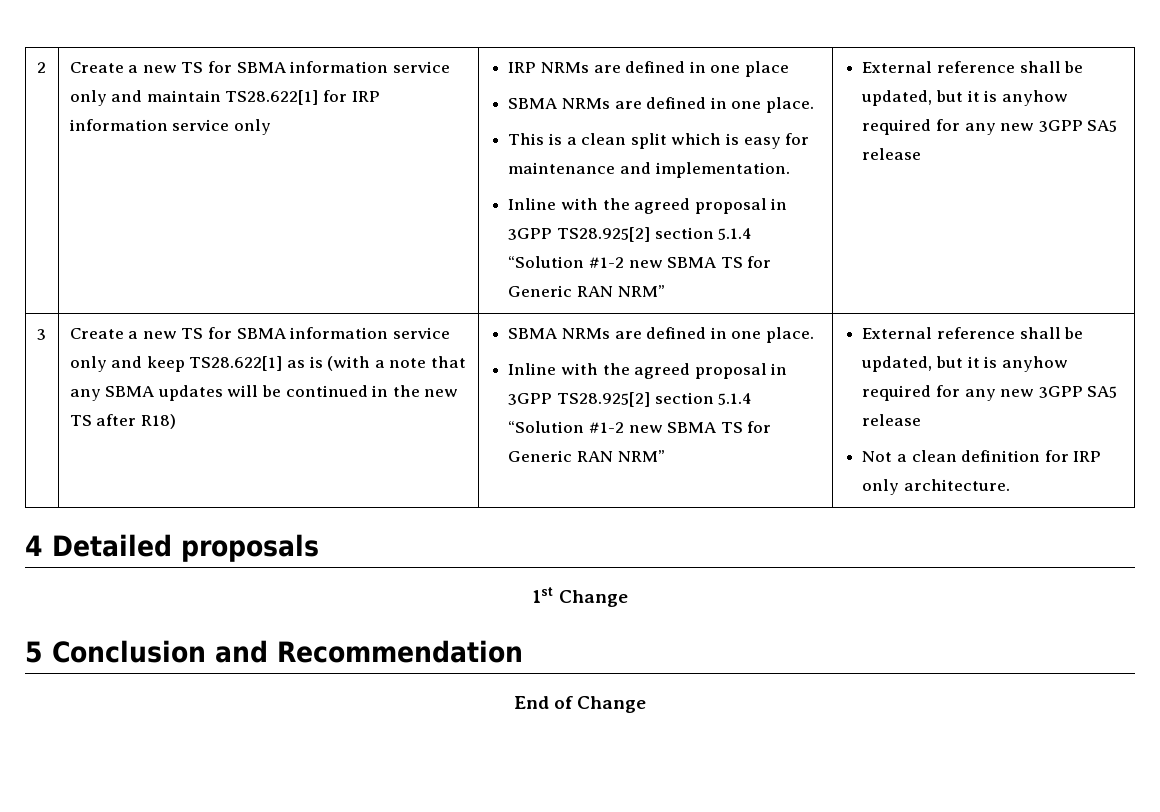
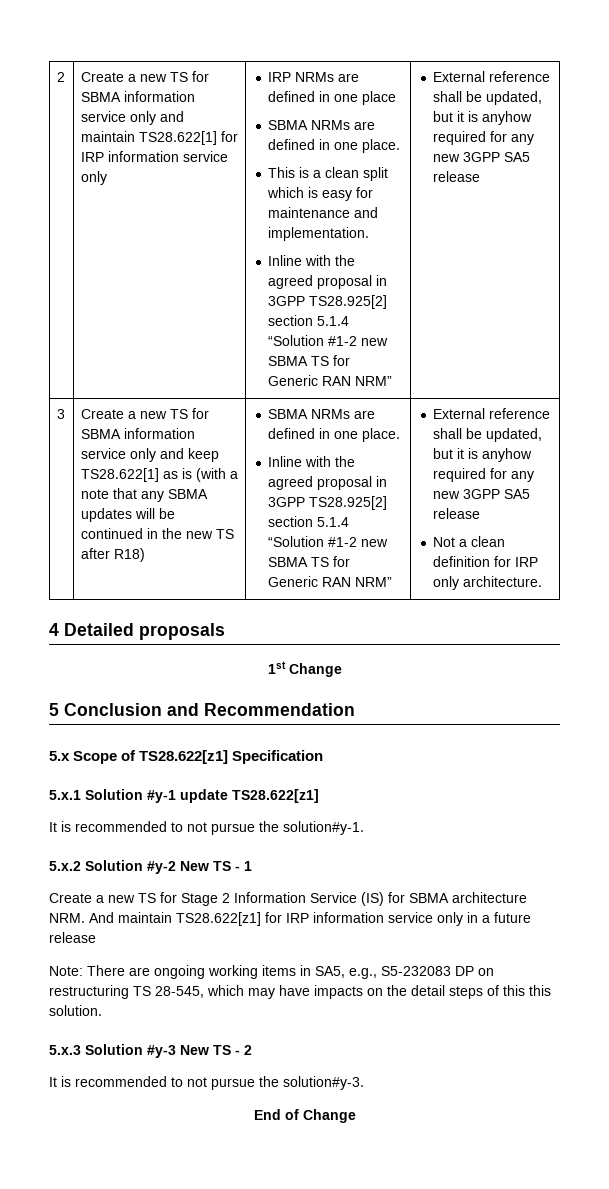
+ 5.x Scope of TS28.622[z1] Specification
+ 5.x.1 Solution #y-1 update TS28.622[z1]
+ It is recommended to not pursue the solution#y-1.
+ 5.x.2 Solution #y-2 New TS - 1
+ Create a new TS for Stage 2 Information Service (IS) for SBMA architecture NRM. And maintain TS28.622[z1] for IRP information service only in a future release
+ Note: There are ongoing working items in SA5, e.g., S5-232083 DP on restructuring TS 28-545, which may have impacts on the detail steps of this this solution.
+ 5.x.3 Solution #y-3 New TS - 2
+ It is recommended to not pursue the solution#y-3.

